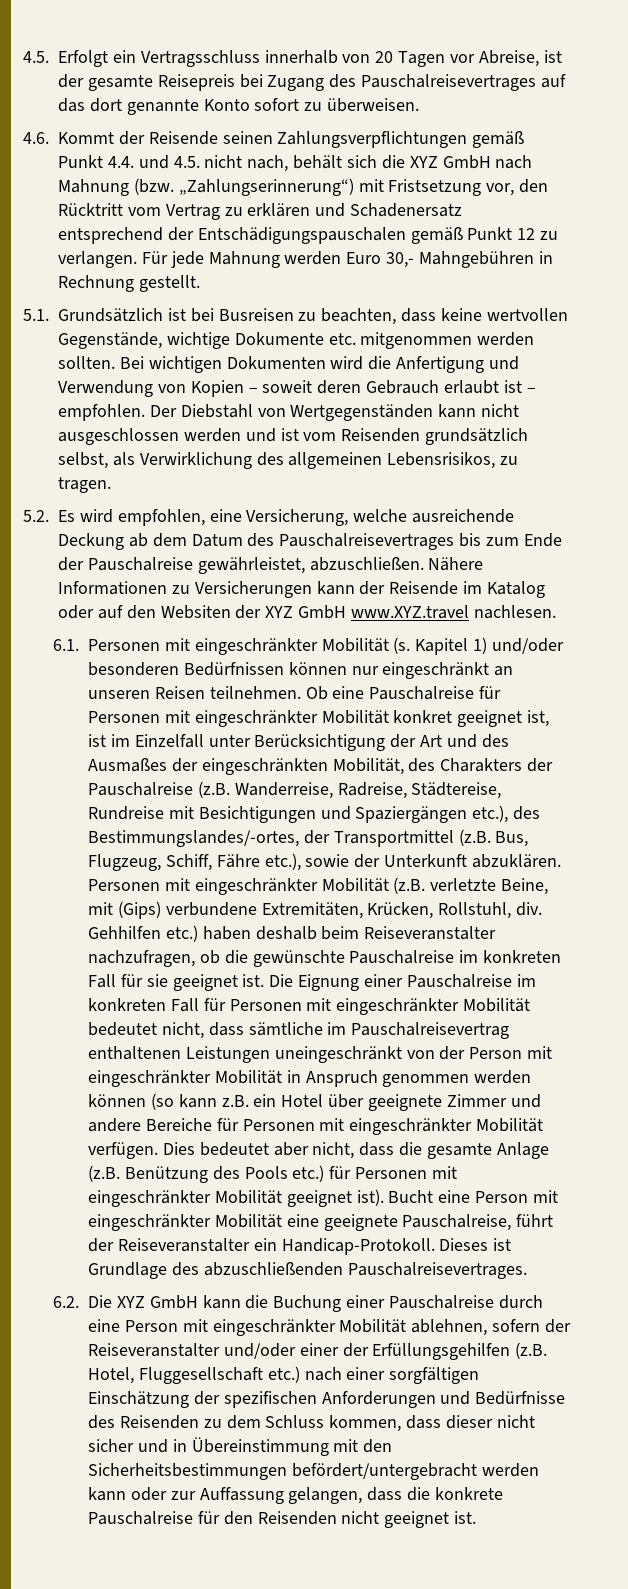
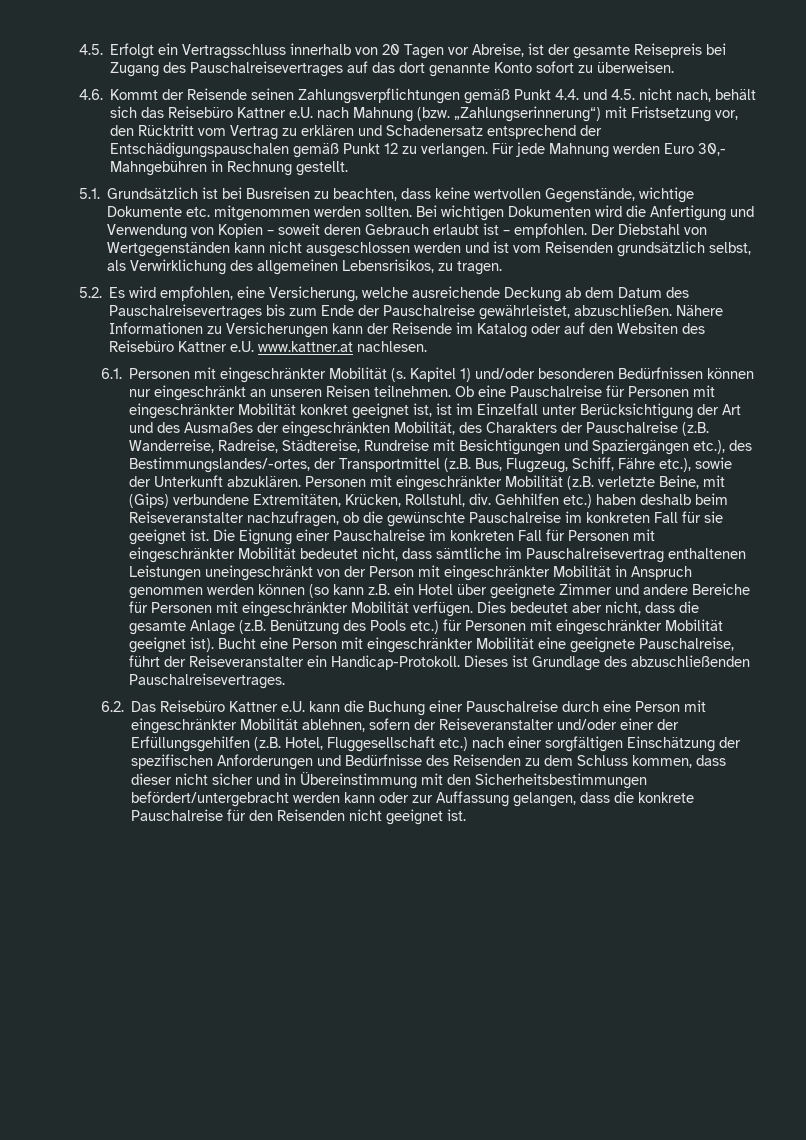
- 4.6. Kommt der Reisende seinen Zahlungsverpflichtungen gemäß Punkt 4.4. und 4.5. nicht nach, behält sich die XYZ GmbH nach Mahnung (bzw. „Zahlungserinnerung“) mit Fristsetzung vor, den Rücktritt vom Vertrag zu erklären und Schadenersatz entsprechend der Entschädigungspauschalen gemäß Punkt 12 zu verlangen.
+ 4.6. Kommt der Reisende seinen Zahlungsverpflichtungen gemäß Punkt 4.4. und 4.5. nicht nach, behält sich das Reisebüro Kattner e.U. nach Mahnung (bzw. „Zahlungserinnerung“) mit Fristsetzung vor, den Rücktritt vom Vertrag zu erklären und Schadenersatz entsprechend der Entschädigungspauschalen gemäß Punkt 12 zu verlangen.
- Nähere Informationen zu Versicherungen kann der Reisende im Katalog oder auf den Websiten der XYZ GmbH www.XYZ.travel nachlesen.
+ Nähere Informationen zu Versicherungen kann der Reisende im Katalog oder auf den Websiten des Reisebüro Kattner e.U. www.kattner.at nachlesen.
- 6.2. Die XYZ GmbH kann die Buchung einer Pauschalreise durch eine Person mit eingeschränkter Mobilität ablehnen, sofern der Reiseveranstalter und/oder einer der Erfüllungsgehilfen (z.B. Hotel, Fluggesellschaft etc.) nach einer sorgfältigen Einschätzung der spezifischen Anforderungen und Bedürfnisse des Reisenden zu dem Schluss kommen, dass dieser nicht sicher und in Übereinstimmung mit den Sicherheitsbestimmungen befördert/untergebracht werden kann oder zur Auffassung gelangen, dass die konkrete Pauschalreise für den Reisenden nicht geeignet ist.
+ 6.2. Das Reisebüro Kattner e.U. kann die Buchung einer Pauschalreise durch eine Person mit eingeschränkter Mobilität ablehnen, sofern der Reiseveranstalter und/oder einer der Erfüllungsgehilfen (z.B. Hotel, Fluggesellschaft etc.) nach einer sorgfältigen Einschätzung der spezifischen Anforderungen und Bedürfnisse des Reisenden zu dem Schluss kommen, dass dieser nicht sicher und in Übereinstimmung mit den Sicherheitsbestimmungen befördert/untergebracht werden kann oder zur Auffassung gelangen, dass die konkrete Pauschalreise für den Reisenden nicht geeignet ist.

